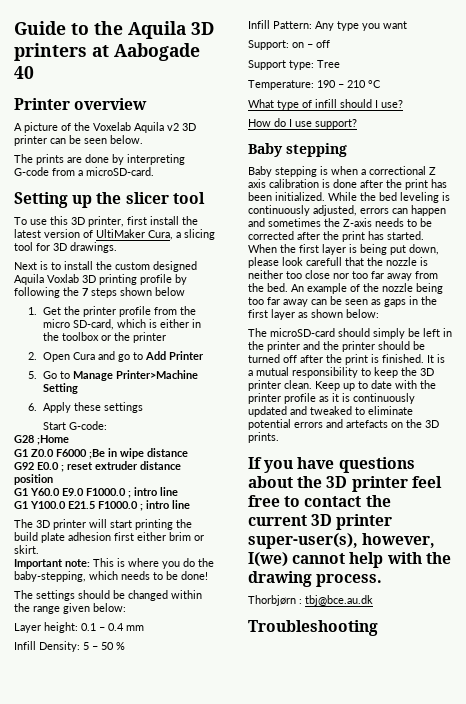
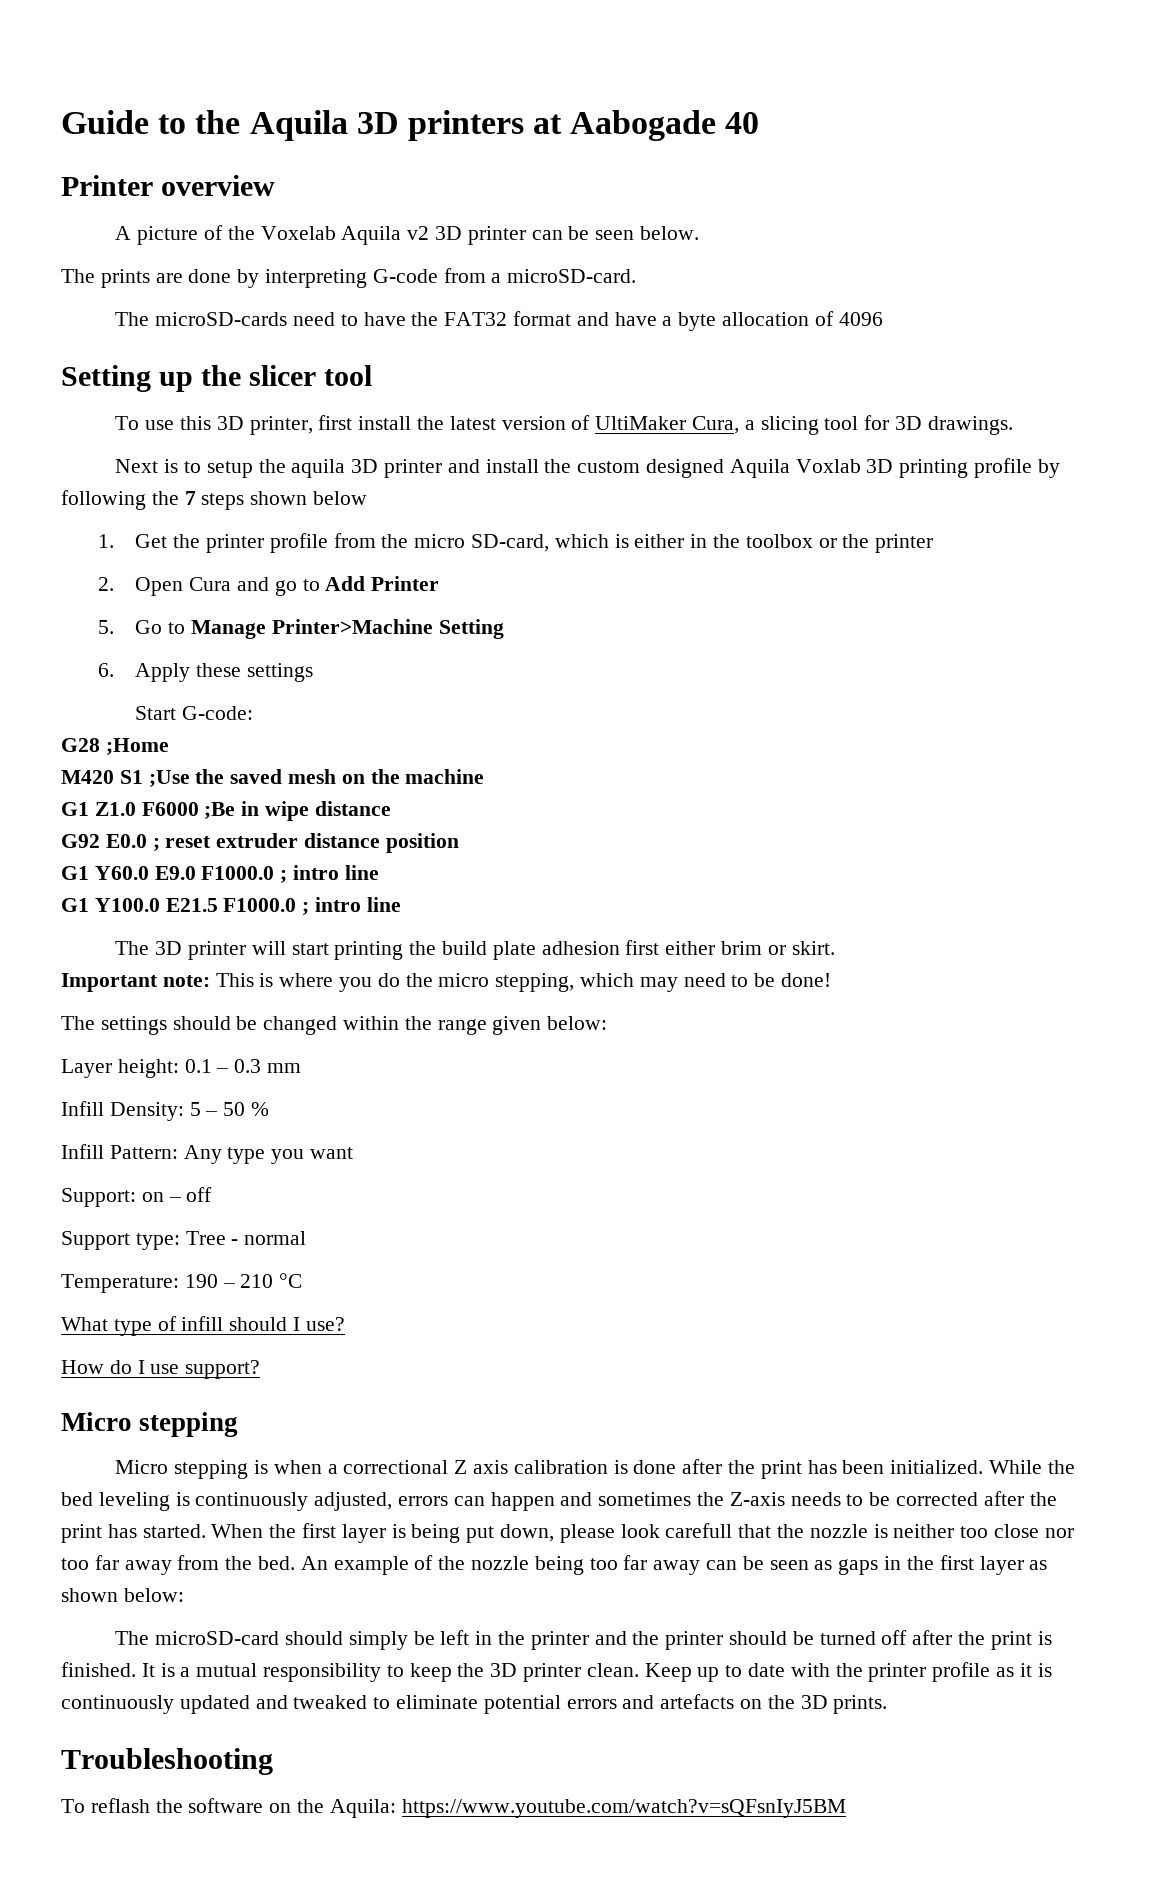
+ The microSD-cards need to have the FAT32 format and have a byte allocation of 4096
- Next is to install the custom designed Aquila Voxlab 3D printing profile by following the 7 steps shown below
+ Next is to setup the aquila 3D printer and install the custom designed Aquila Voxlab 3D printing profile by following the 7 steps shown below
- G1 Z0.0 F6000 ;Be in wipe distance
+ M420 S1 ;Use the saved mesh on the machine
+ G1 Z1.0 F6000 ;Be in wipe distance
- Important note: This is where you do the baby-stepping, which needs to be done!
+ Important note: This is where you do the micro stepping, which may need to be done!
- Layer height: 0.1 – 0.4 mm
+ Layer height: 0.1 – 0.3 mm
- Support type: Tree
+ Support type: Tree - normal
  How do I use support?
- Baby stepping
+ Micro stepping
- Baby stepping is when a correctional Z axis calibration is done after the print has been initialized.
+ Micro stepping is when a correctional Z axis calibration is done after the print has been initialized.
- If you have questions about the 3D printer feel free to contact the current 3D printer super-user(s), however, I(we) cannot help with the drawing process.
- Thorbjørn : tbj@bce.au.dk
  Troubleshooting
+ To reflash the software on the Aquila: https://www.youtube.com/watch?v=sQFsnIyJ5BM

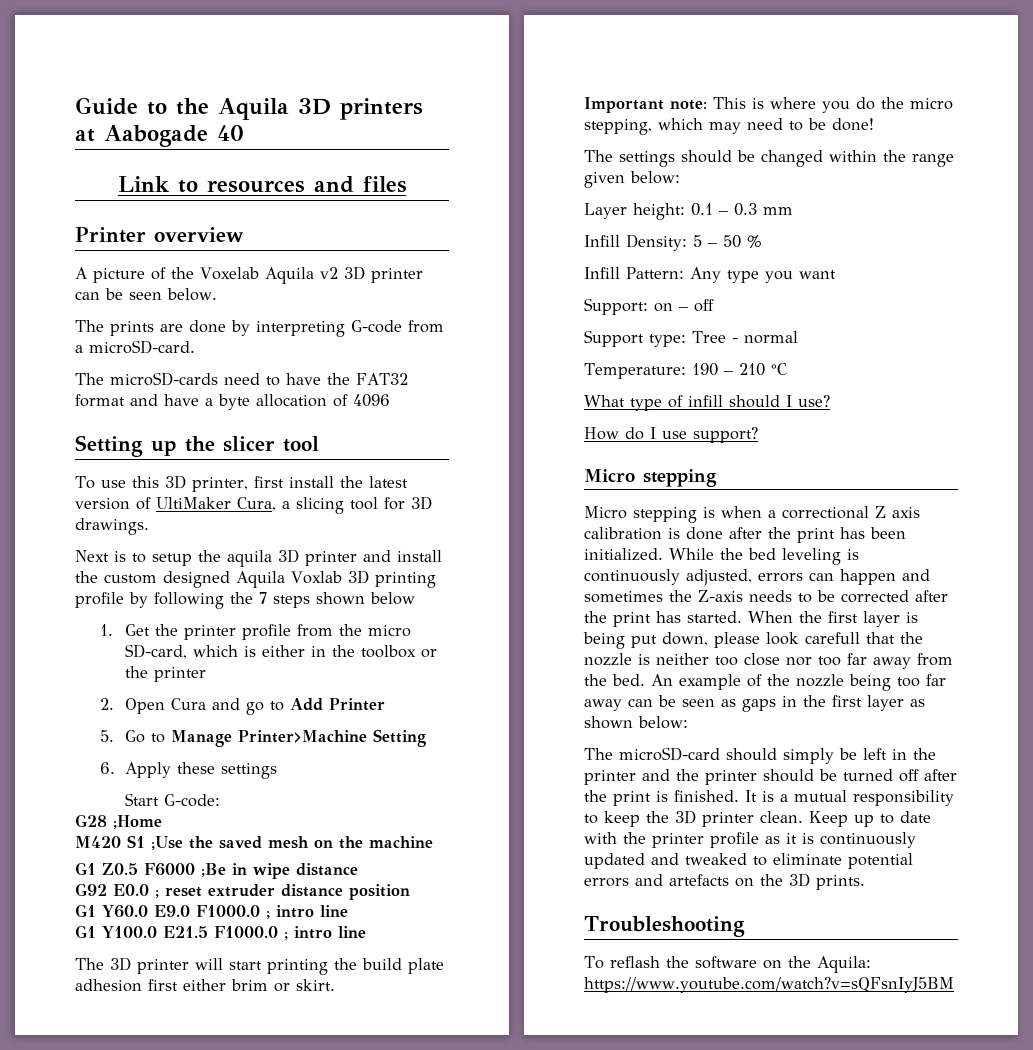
+ Link to resources and files
- G1 Z1.0 F6000 ;Be in wipe distance
+ G1 Z0.5 F6000 ;Be in wipe distance

